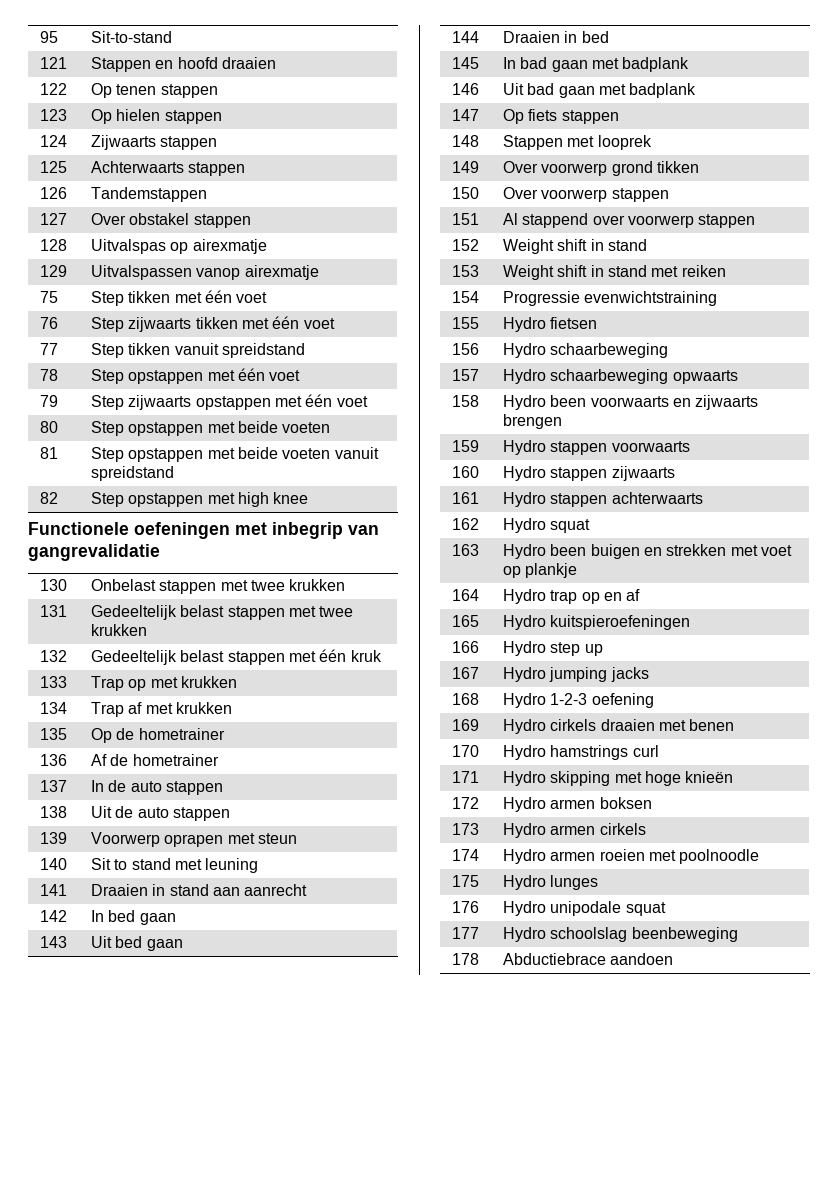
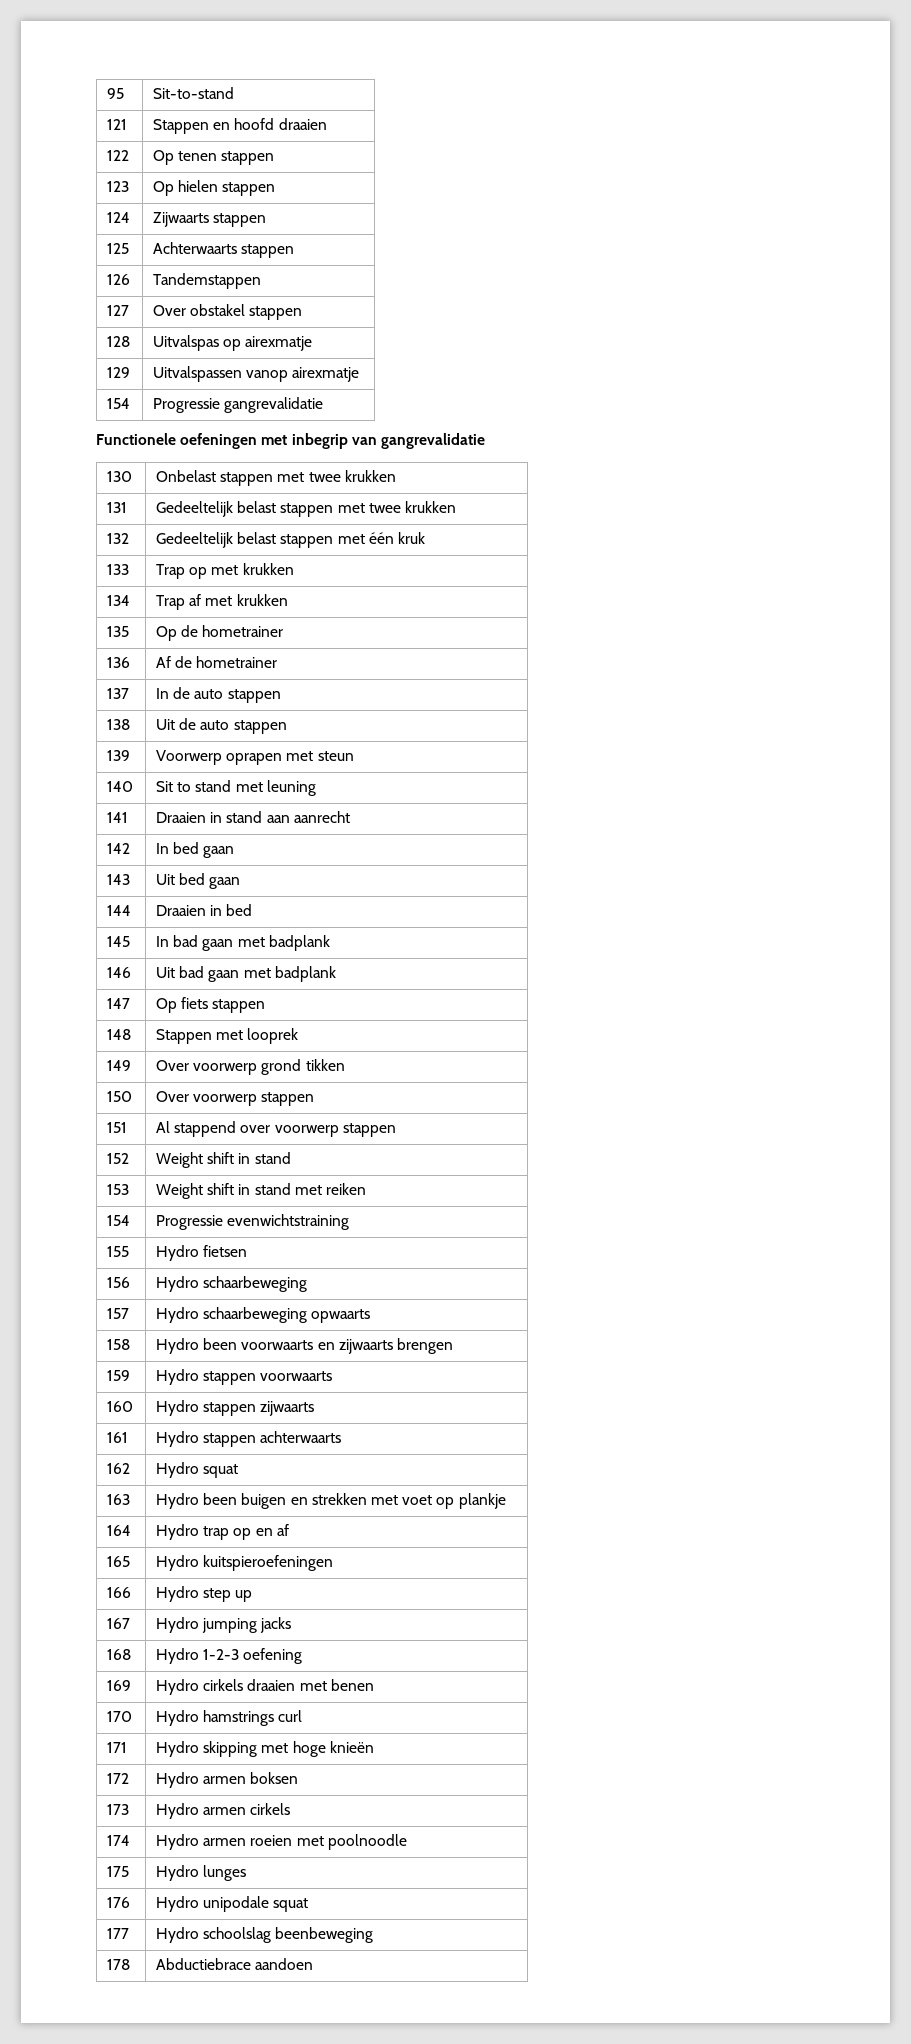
- 75 | Step tikken met één voet
- 76 | Step zijwaarts tikken met één voet
- 77 | Step tikken vanuit spreidstand
- 78 | Step opstappen met één voet
- 79 | Step zijwaarts opstappen met één voet
- 80 | Step opstappen met beide voeten
- 81 | Step opstappen met beide voeten vanuit spreidstand
- 82 | Step opstappen met high knee
+ 154 | Progressie gangrevalidatie

